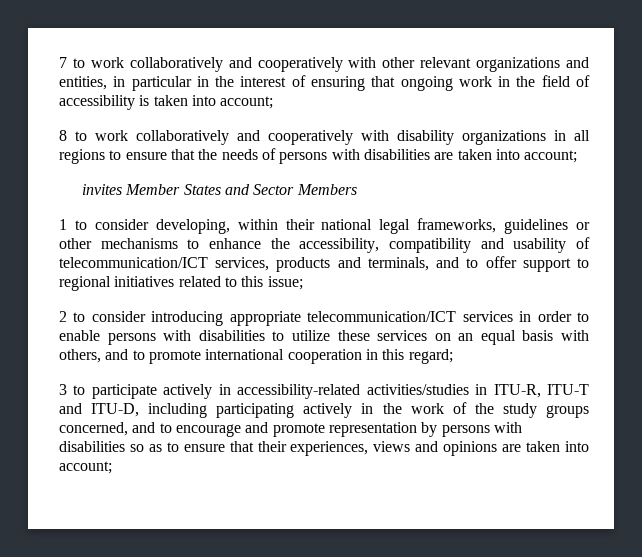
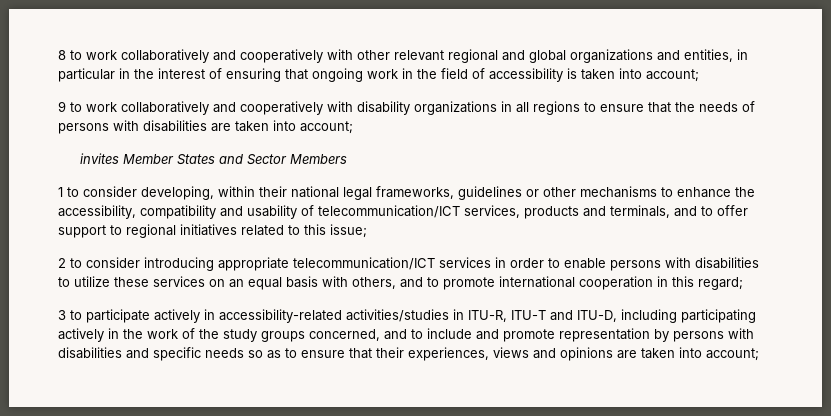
- 7 to work collaboratively and cooperatively with other relevant organizations and entities, in particular in the interest of ensuring that ongoing work in the field of accessibility is taken into account;
+ 8 to work collaboratively and cooperatively with other relevant regional and global organizations and entities, in particular in the interest of ensuring that ongoing work in the field of accessibility is taken into account;
- 8 to work collaboratively and cooperatively with disability organizations in all regions to ensure that the needs of persons with disabilities are taken into account;
+ 9 to work collaboratively and cooperatively with disability organizations in all regions to ensure that the needs of persons with disabilities are taken into account;
- 3 to participate actively in accessibility-related activities/studies in ITU-R, ITU-T and ITU-D, including participating actively in the work of the study groups concerned, and to encourage and promote representation by persons with disabilities so as to ensure that their experiences, views and opinions are taken into account;
+ 3 to participate actively in accessibility-related activities/studies in ITU-R, ITU-T and ITU-D, including participating actively in the work of the study groups concerned, and to include and promote representation by persons with disabilities and specific needs so as to ensure that their experiences, views and opinions are taken into account;

